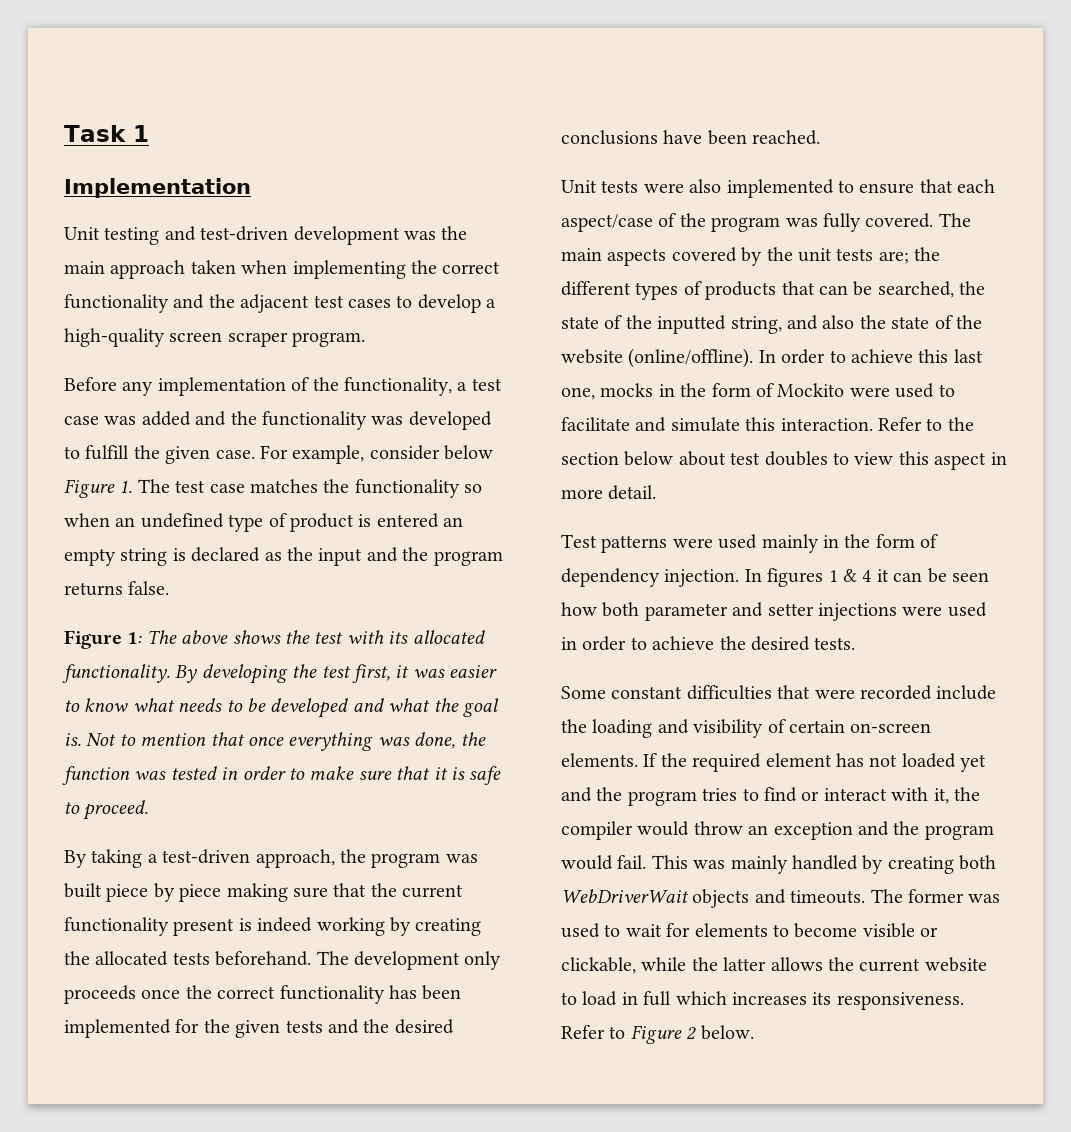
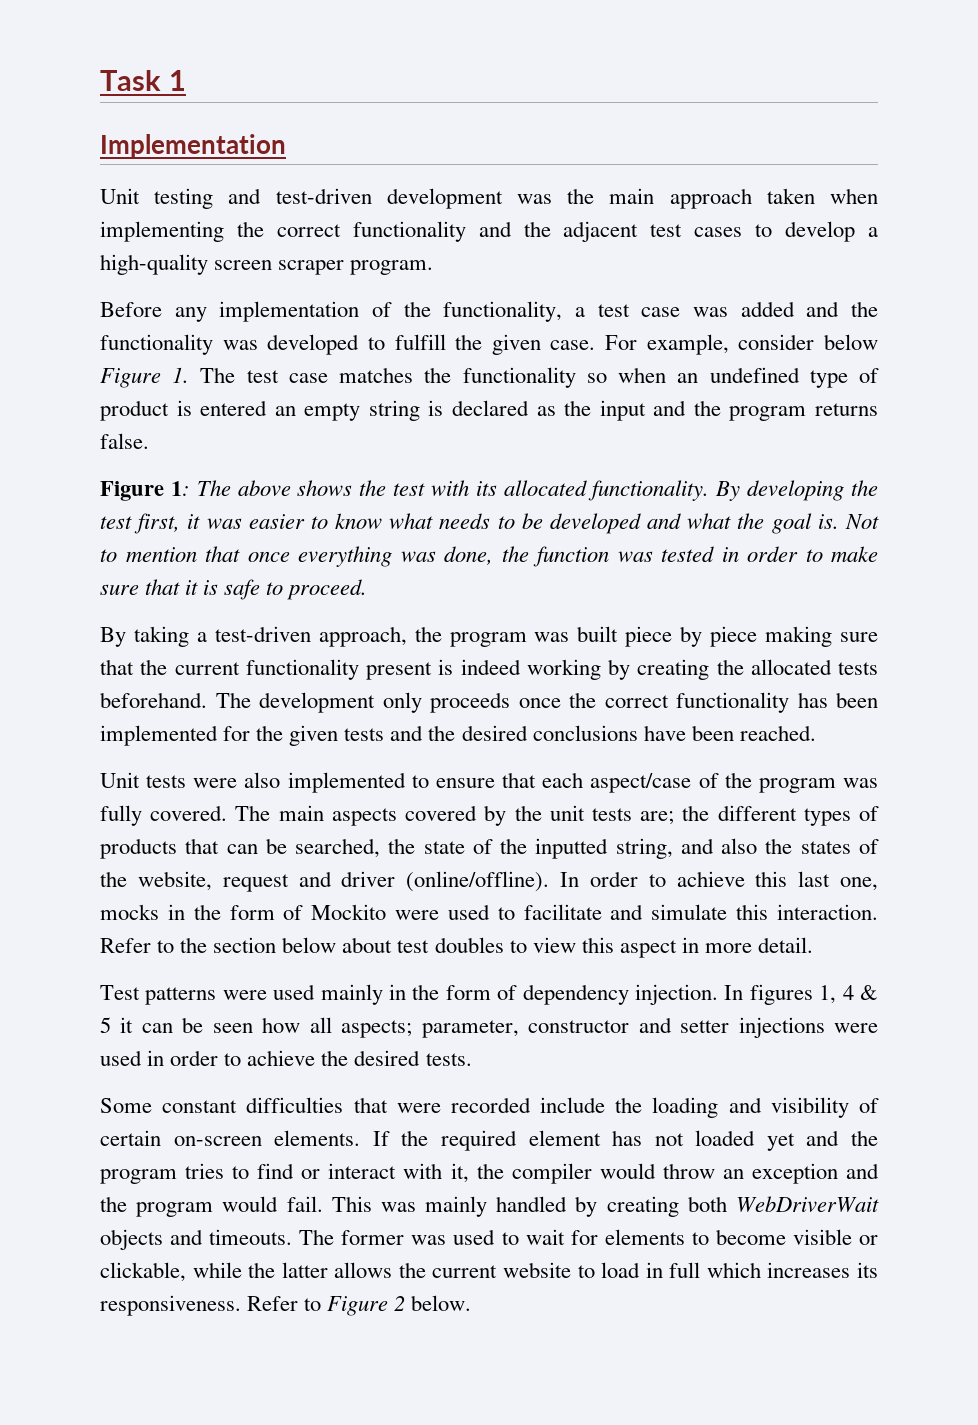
- The main aspects covered by the unit tests are; the different types of products that can be searched, the state of the inputted string, and also the state of the website (online/offline).
+ The main aspects covered by the unit tests are; the different types of products that can be searched, the state of the inputted string, and also the states of the website, request and driver (online/offline).
- In figures 1 & 4 it can be seen how both parameter and setter injections were used in order to achieve the desired tests.
+ In figures 1, 4 & 5 it can be seen how all aspects; parameter, constructor and setter injections were used in order to achieve the desired tests.

